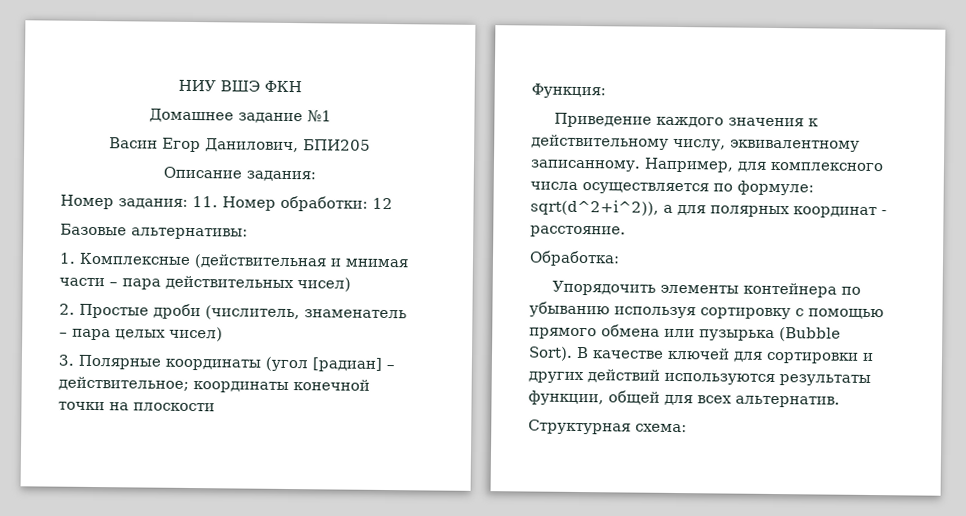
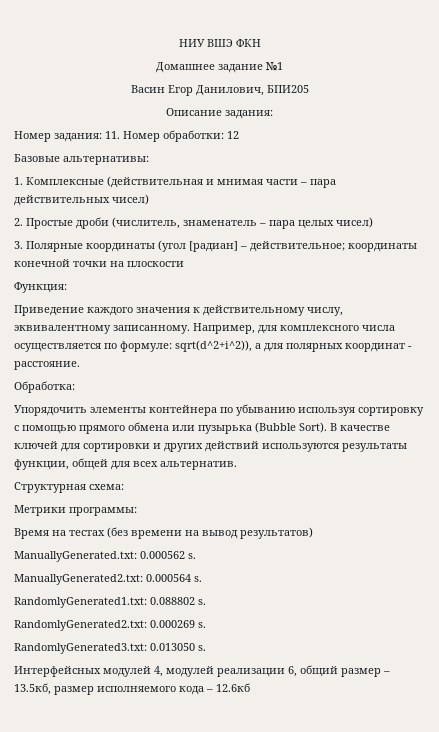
+ Метрики программы:
+ Время на тестах (без времени на вывод результатов)
+ ManuallyGenerated.txt: 0.000562 s.
+ ManuallyGenerated2.txt: 0.000564 s.
+ RandomlyGenerated1.txt: 0.088802 s.
+ RandomlyGenerated2.txt: 0.000269 s.
+ RandomlyGenerated3.txt: 0.013050 s.
+ Интерфейсных модулей 4, модулей реализации 6, общий размер – 13.5кб, размер исполняемого кода – 12.6кб

